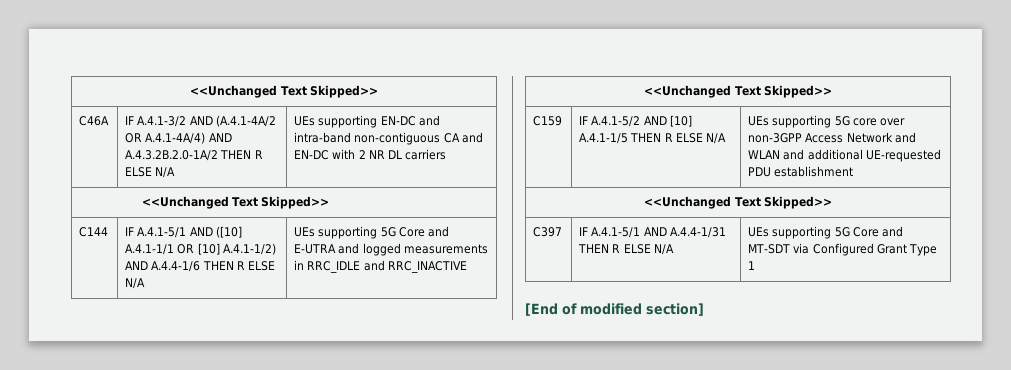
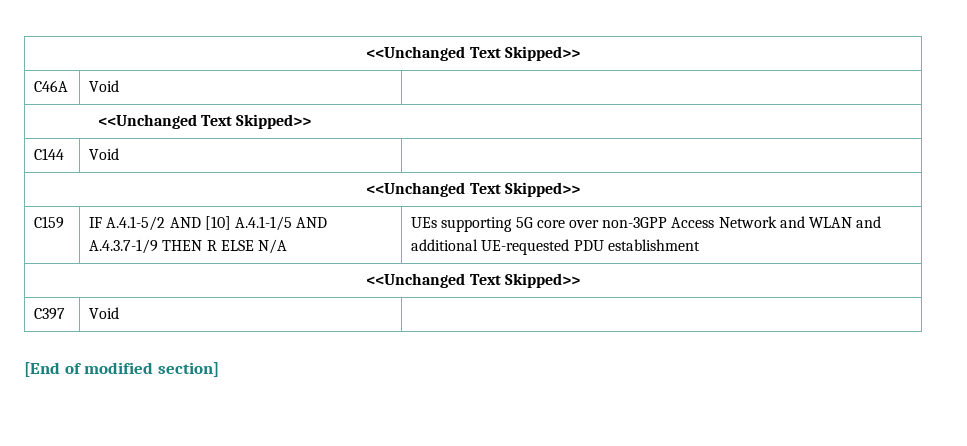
- C46A | IF A.4.1-3/2 AND (A.4.1-4A/2 OR A.4.1-4A/4) AND A.4.3.2B.2.0-1A/2 THEN R ELSE N/A | UEs supporting EN-DC and intra-band non-contiguous CA and EN-DC with 2 NR DL carriers
+ C46A | Void |
  <<Unchanged Text Skipped>>
- C144 | IF A.4.1-5/1 AND ([10] A.4.1-1/1 OR [10] A.4.1-1/2) AND A.4.4-1/6 THEN R ELSE N/A | UEs supporting 5G Core and E-UTRA and logged measurements in RRC_IDLE and RRC_INACTIVE
+ C144 | Void |
- C159 | IF A.4.1-5/2 AND [10] A.4.1-1/5 THEN R ELSE N/A | UEs supporting 5G core over non-3GPP Access Network and WLAN and additional UE-requested PDU establishment
+ C159 | IF A.4.1-5/2 AND [10] A.4.1-1/5 AND A.4.3.7-1/9 THEN R ELSE N/A | UEs supporting 5G core over non-3GPP Access Network and WLAN and additional UE-requested PDU establishment
- C397 | IF A.4.1-5/1 AND A.4.4-1/31 THEN R ELSE N/A | UEs supporting 5G Core and MT-SDT via Configured Grant Type 1
+ C397 | Void |

